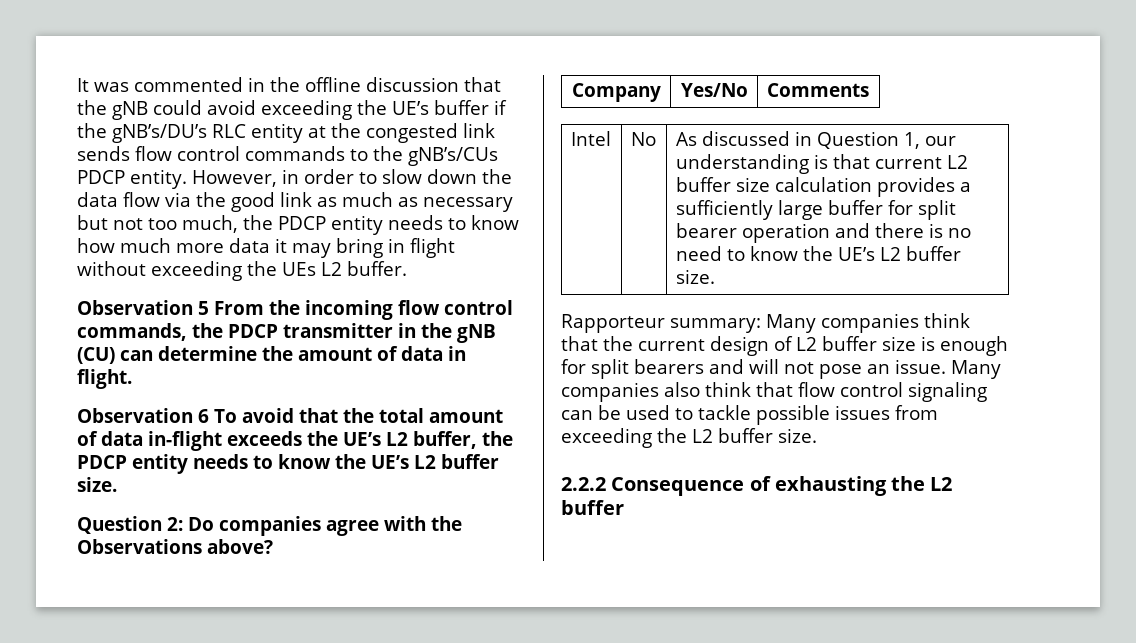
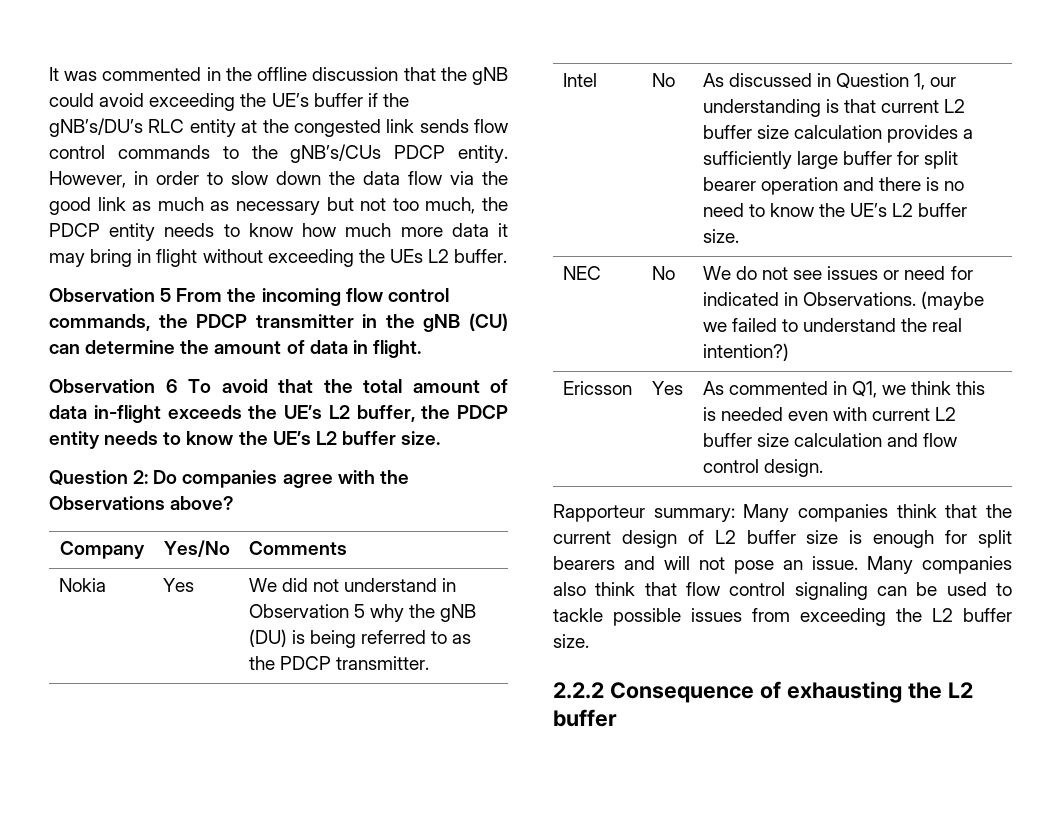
+ Nokia | Yes | We did not understand in Observation 5 why the gNB (DU) is being referred to as the PDCP transmitter.
+ NEC | No | We do not see issues or need for indicated in Observations. (maybe we failed to understand the real intention?)
+ Ericsson | Yes | As commented in Q1, we think this is needed even with current L2 buffer size calculation and flow control design.

